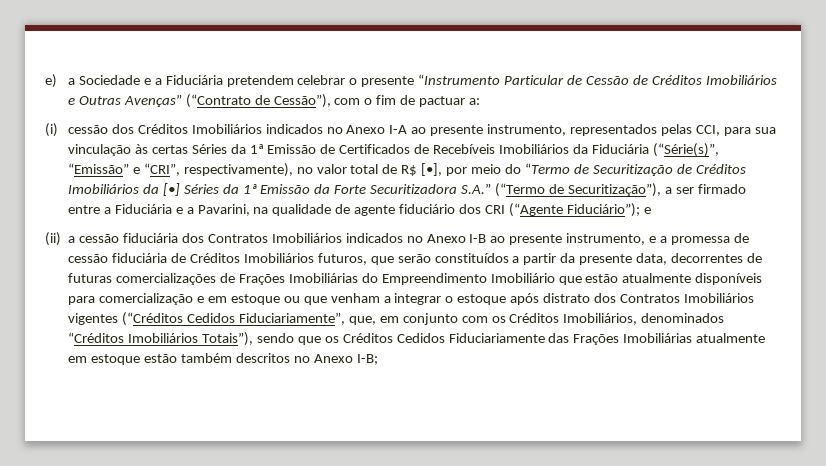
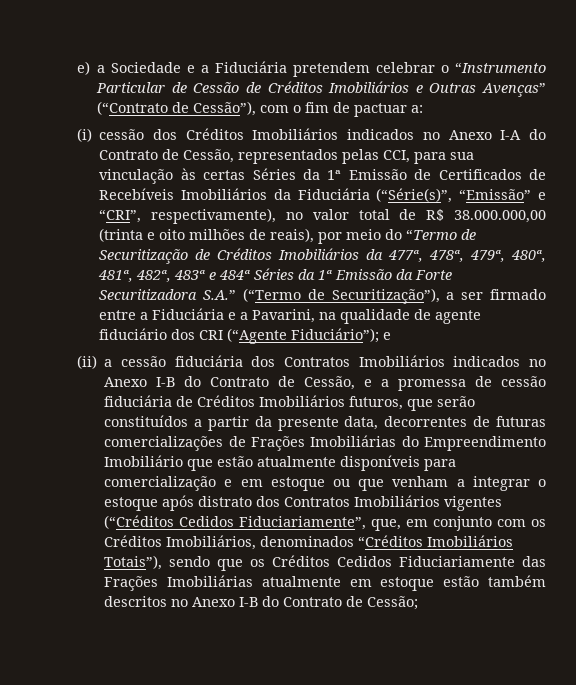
- e) a Sociedade e a Fiduciária pretendem celebrar o presente “Instrumento Particular de Cessão de Créditos Imobiliários e Outras Avenças” (“Contrato de Cessão”), com o fim de pactuar a:
+ e) a Sociedade e a Fiduciária pretendem celebrar o “Instrumento Particular de Cessão de Créditos Imobiliários e Outras Avenças” (“Contrato de Cessão”), com o fim de pactuar a:
- (i) cessão dos Créditos Imobiliários indicados no Anexo I-A ao presente instrumento, representados pelas CCI, para sua vinculação às certas Séries da 1ª Emissão de Certificados de Recebíveis Imobiliários da Fiduciária (“Série(s)”, “Emissão” e “CRI”, respectivamente), no valor total de R$ [•], por meio do “Termo de Securitização de Créditos Imobiliários da [•] Séries da 1ª Emissão da Forte Securitizadora S.A.” (“Termo de Securitização”), a ser firmado entre a Fiduciária e a Pavarini, na qualidade de agente fiduciário dos CRI (“Agente Fiduciário”);
+ (i) cessão dos Créditos Imobiliários indicados no Anexo I-A do Contrato de Cessão, representados pelas CCI, para sua vinculação às certas Séries da 1ª Emissão de Certificados de Recebíveis Imobiliários da Fiduciária (“Série(s)”, “Emissão” e “CRI”, respectivamente), no valor total de R$ 38.000.000,00 (trinta e oito milhões de reais), por meio do “Termo de Securitização de Créditos Imobiliários da 477ª, 478ª, 479ª, 480ª, 481ª, 482ª, 483ª e 484ª Séries da 1ª Emissão da Forte Securitizadora S.A.” (“Termo de Securitização”), a ser firmado entre a Fiduciária e a Pavarini, na qualidade de agente fiduciário dos CRI (“Agente Fiduciário”);
- (ii) a cessão fiduciária dos Contratos Imobiliários indicados no Anexo I-B ao presente instrumento, e a promessa de cessão fiduciária de Créditos Imobiliários futuros, que serão constituídos a partir da presente data, decorrentes de futuras comercializações de Frações Imobiliárias do Empreendimento Imobiliário que estão atualmente disponíveis para comercialização e em estoque ou que venham a integrar o estoque após distrato dos Contratos Imobiliários vigentes (“Créditos Cedidos Fiduciariamente”, que, em conjunto com os Créditos Imobiliários, denominados “Créditos Imobiliários Totais”), sendo que os Créditos Cedidos Fiduciariamente das Frações Imobiliárias atualmente em estoque estão também descritos no Anexo I-B;
+ (ii) a cessão fiduciária dos Contratos Imobiliários indicados no Anexo I-B do Contrato de Cessão, e a promessa de cessão fiduciária de Créditos Imobiliários futuros, que serão constituídos a partir da presente data, decorrentes de futuras comercializações de Frações Imobiliárias do Empreendimento Imobiliário que estão atualmente disponíveis para comercialização e em estoque ou que venham a integrar o estoque após distrato dos Contratos Imobiliários vigentes (“Créditos Cedidos Fiduciariamente”, que, em conjunto com os Créditos Imobiliários, denominados “Créditos Imobiliários Totais”), sendo que os Créditos Cedidos Fiduciariamente das Frações Imobiliárias atualmente em estoque estão também descritos no Anexo I-B do Contrato de Cessão;

